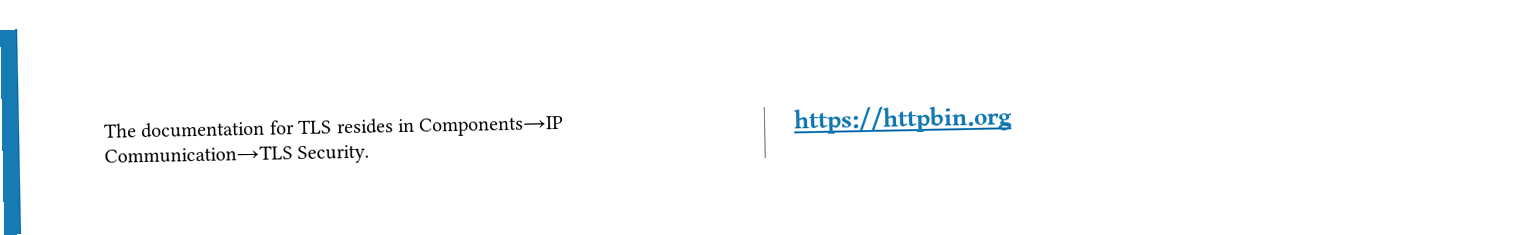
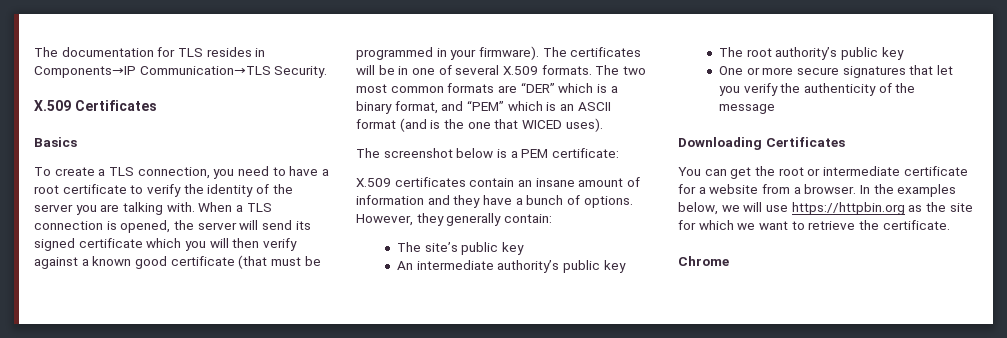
- https://httpbin.org
+ X.509 Certificates
+ Basics
+ To create a TLS connection, you need to have a root certificate to verify the identity of the server you are talking with. When a TLS connection is opened, the server will send its signed certificate which you will then verify against a known good certificate (that must be programmed in your firmware). The certificates will be in one of several X.509 formats. The two most common formats are “DER” which is a binary format, and “PEM” which is an ASCII format (and is the one that WICED uses).
+ The screenshot below is a PEM certificate:
+ X.509 certificates contain an insane amount of information and they have a bunch of options. However, they generally contain:
+ The site’s public key
+ An intermediate authority’s public key
+ The root authority’s public key
+ One or more secure signatures that let you verify the authenticity of the message
+ Downloading Certificates
+ You can get the root or intermediate certificate for a website from a browser. In the examples below, we will use https://httpbin.org as the site for which we want to retrieve the certificate.
+ Chrome

